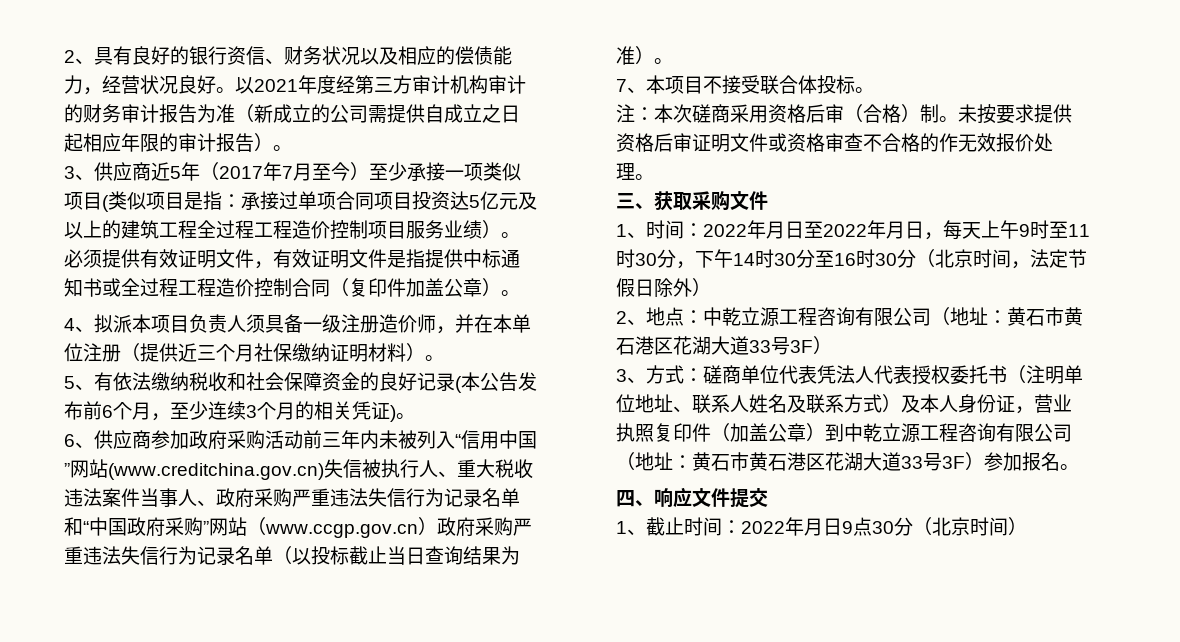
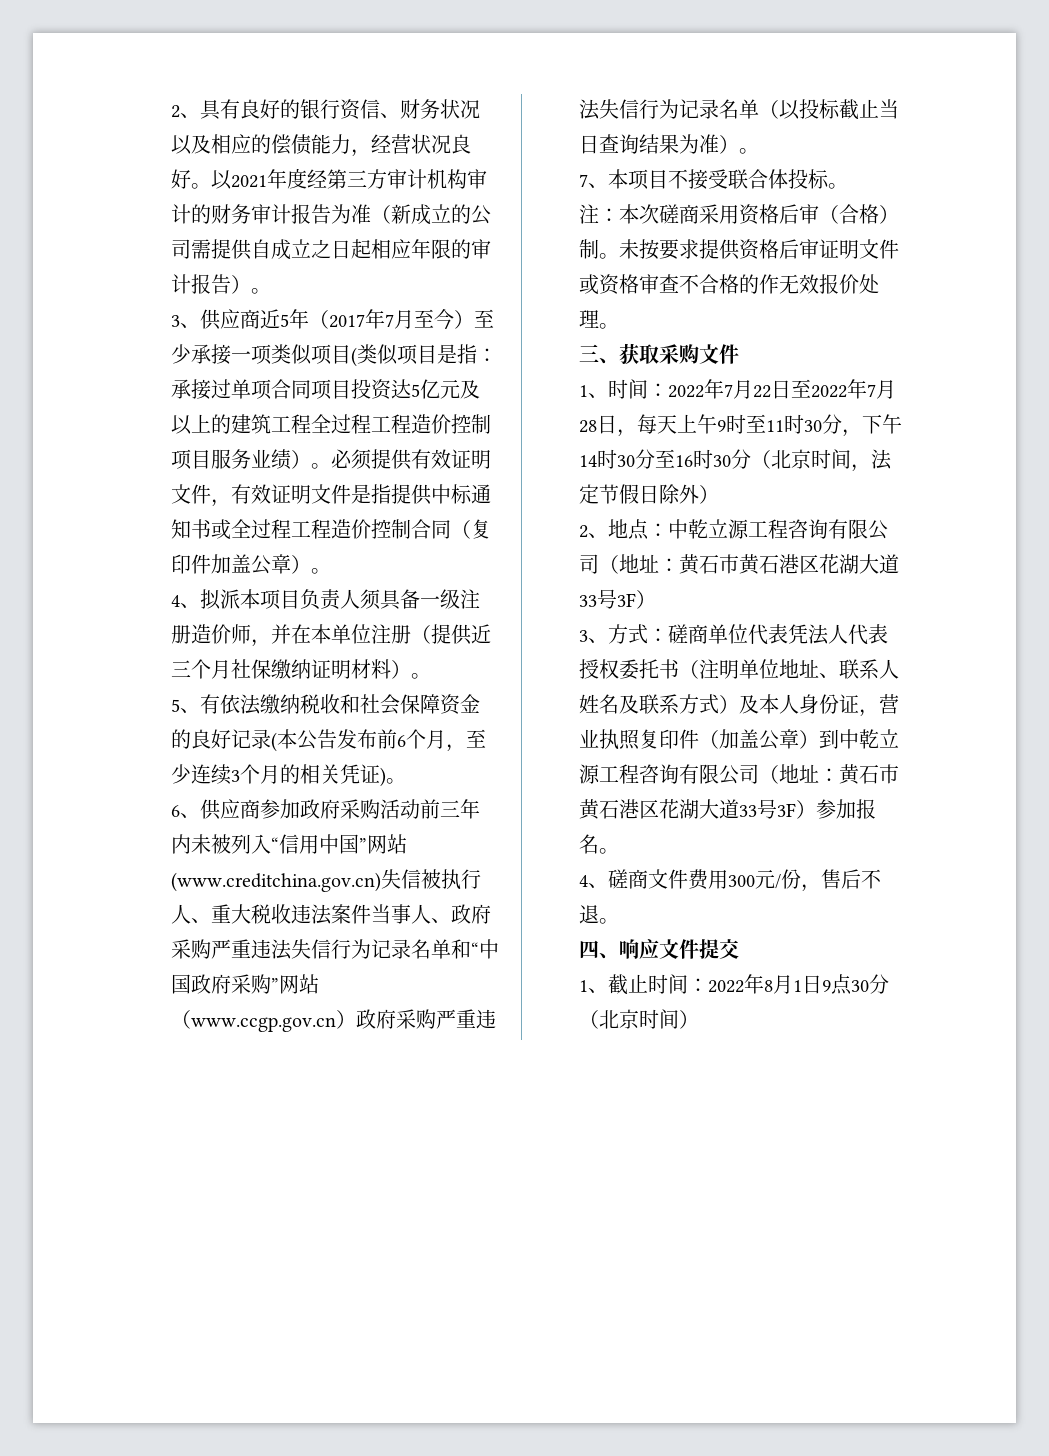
- 1、时间：2022年月日至2022年月日，每天上午9时至11时30分，下午14时30分至16时30分（北京时间，法定节假日除外）
+ 1、时间：2022年7月22日至2022年7月28日，每天上午9时至11时30分，下午14时30分至16时30分（北京时间，法定节假日除外）
+ 4、磋商文件费用300元/份，售后不退。
- 1、截止时间：2022年月日9点30分（北京时间）
+ 1、截止时间：2022年8月1日9点30分（北京时间）

